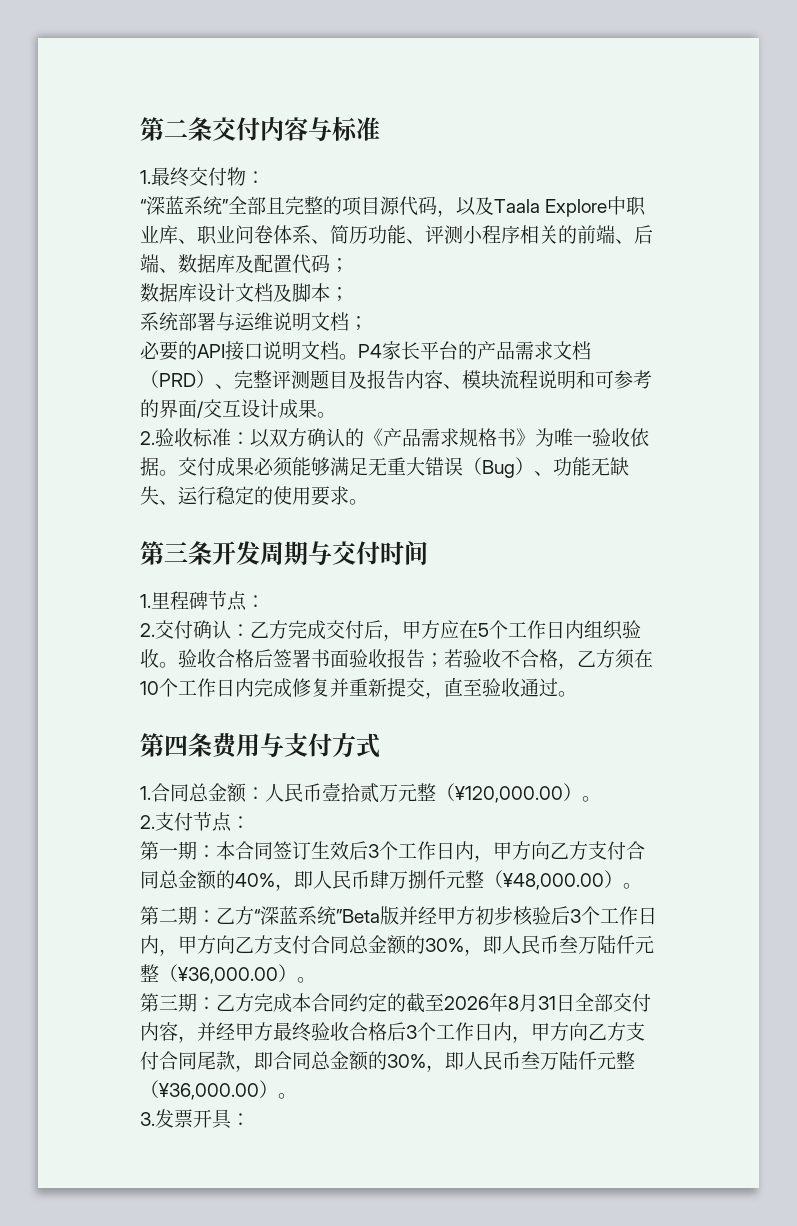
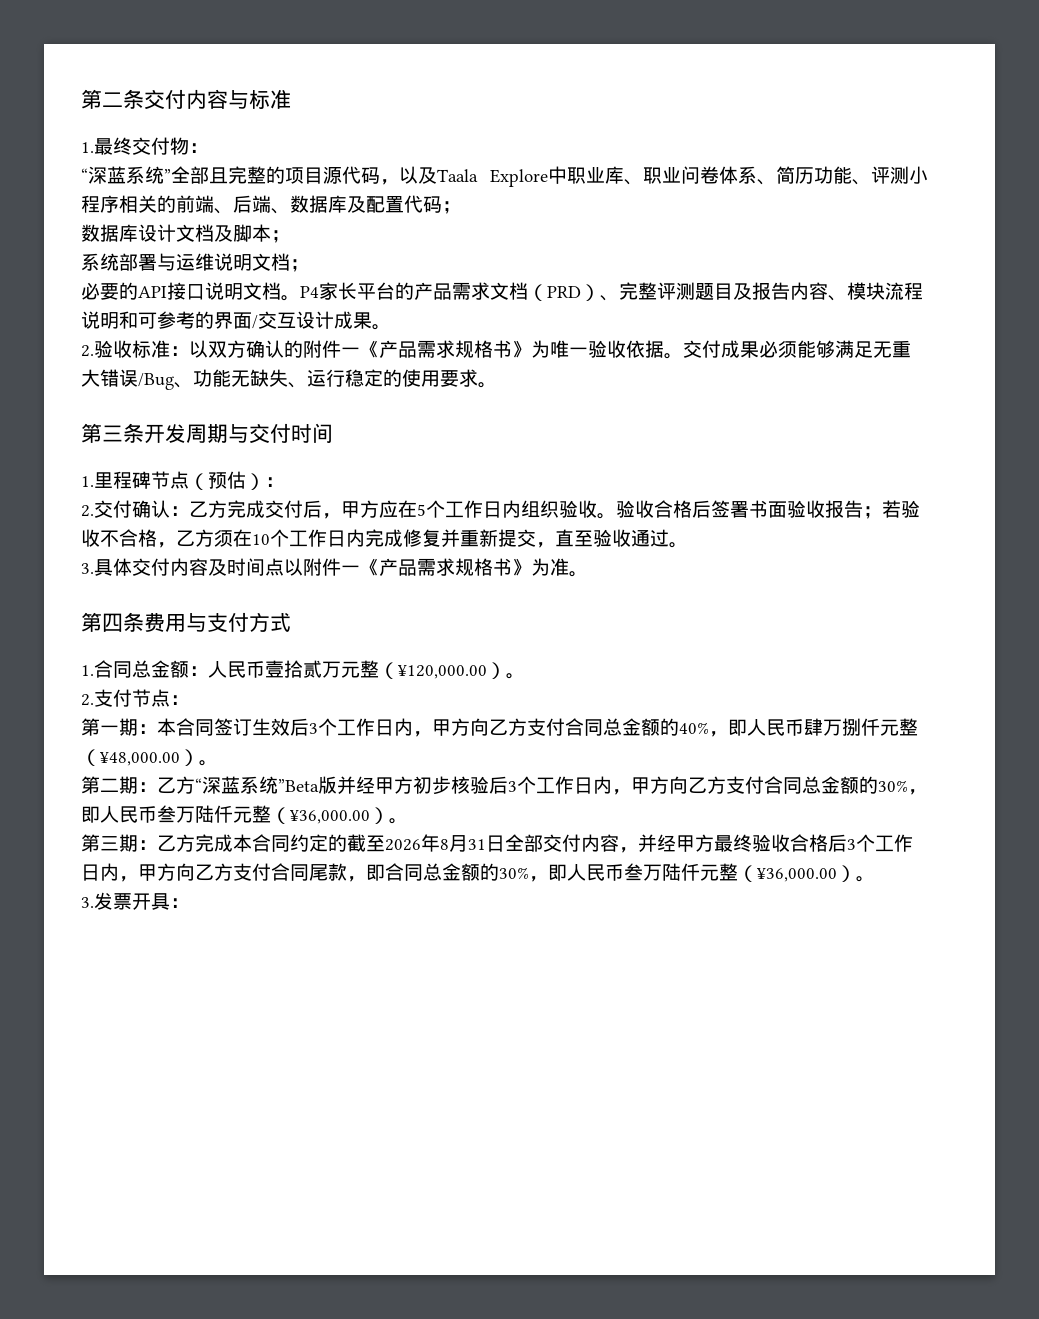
- 2.验收标准：以双方确认的《产品需求规格书》为唯一验收依据。
+ 2.验收标准：以双方确认的附件一《产品需求规格书》为唯一验收依据。
- 交付成果必须能够满足无重大错误（Bug）、功能无缺失、运行稳定的使用要求。
+ 交付成果必须能够满足无重大错误/Bug、功能无缺失、运行稳定的使用要求。
- 1.里程碑节点：
+ 1.里程碑节点（预估）：
+ 3.具体交付内容及时间点以附件一《产品需求规格书》为准。

